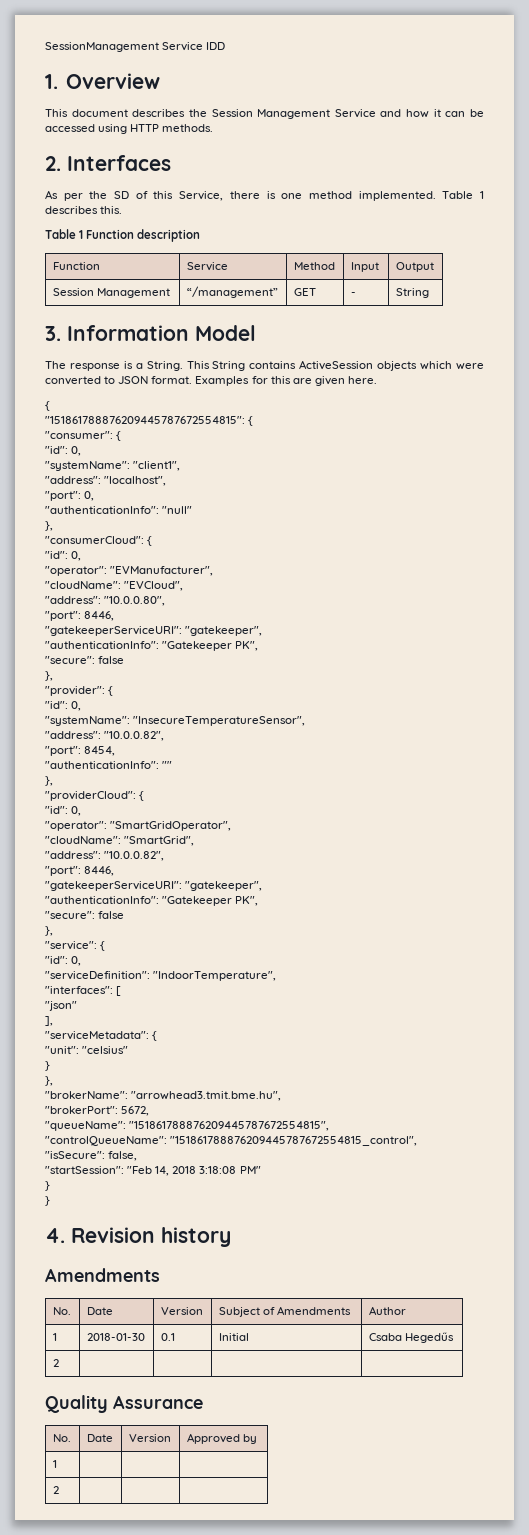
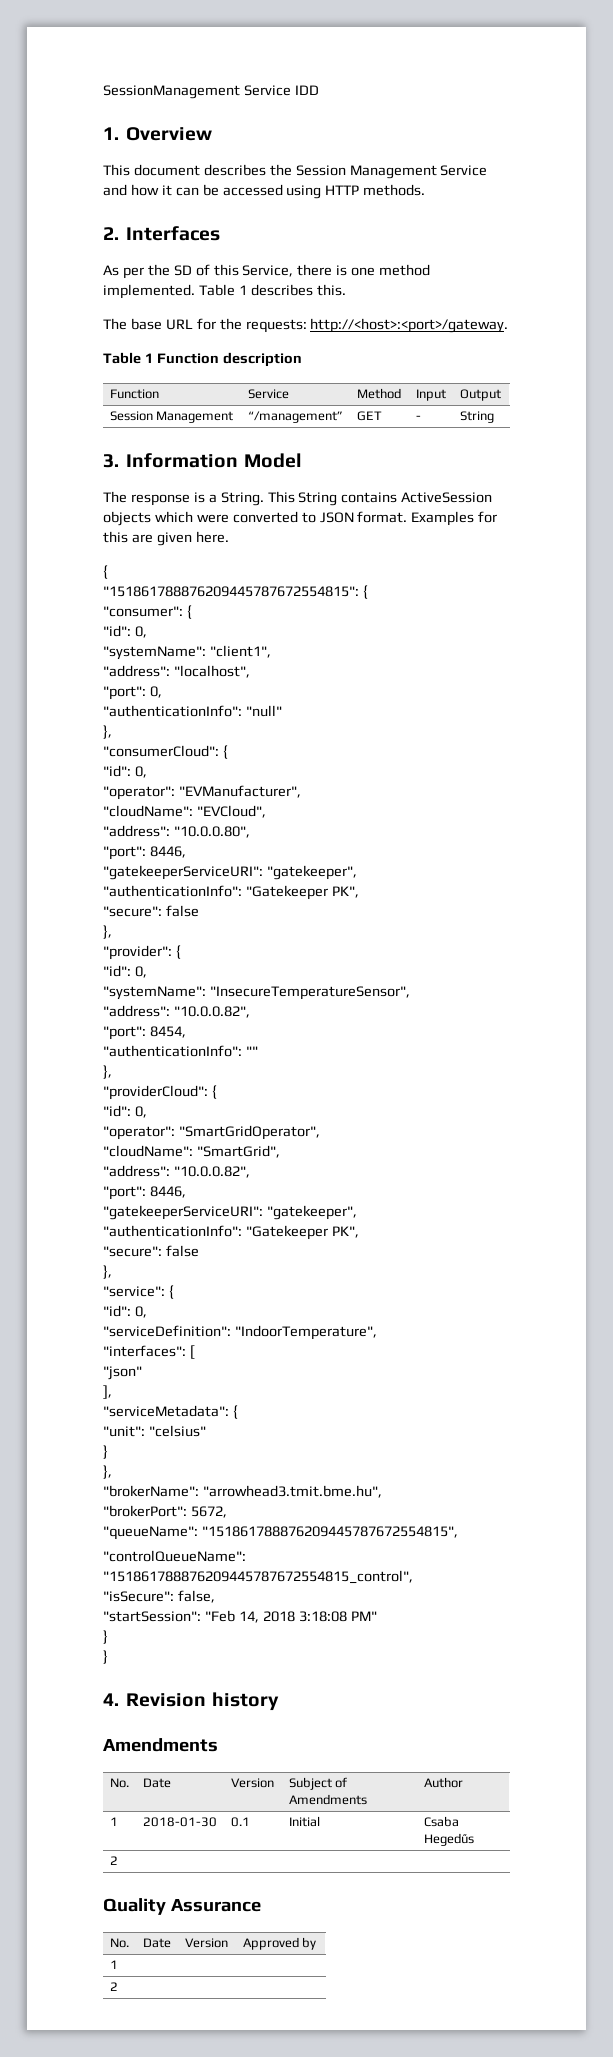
+ The base URL for the requests: http://<host>:<port>/gateway.

